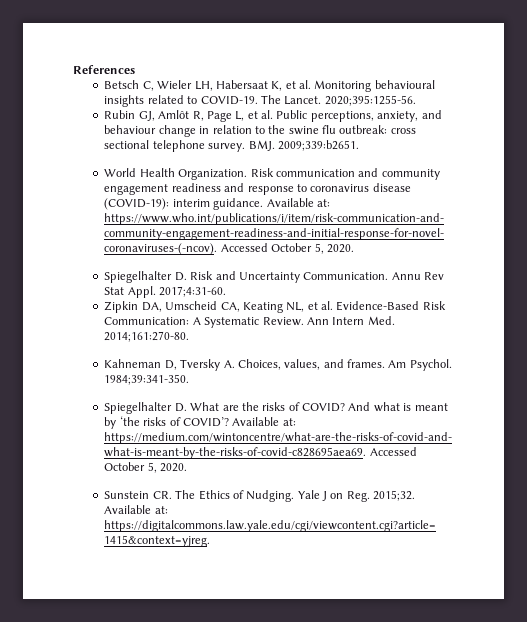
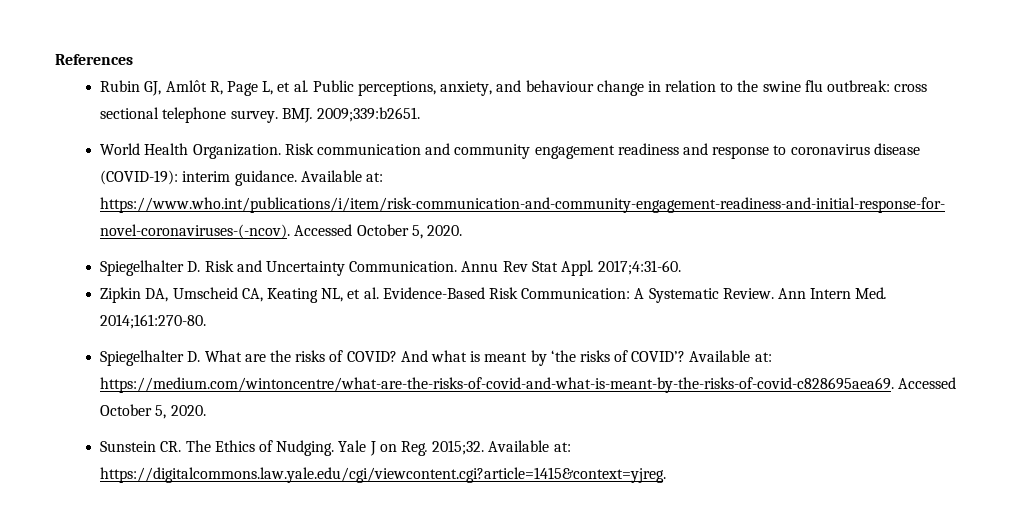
- Betsch C, Wieler LH, Habersaat K, et al. Monitoring behavioural insights related to COVID-19. The Lancet. 2020;395:1255-56.
- Kahneman D, Tversky A. Choices, values, and frames. Am Psychol. 1984;39:341-350.

